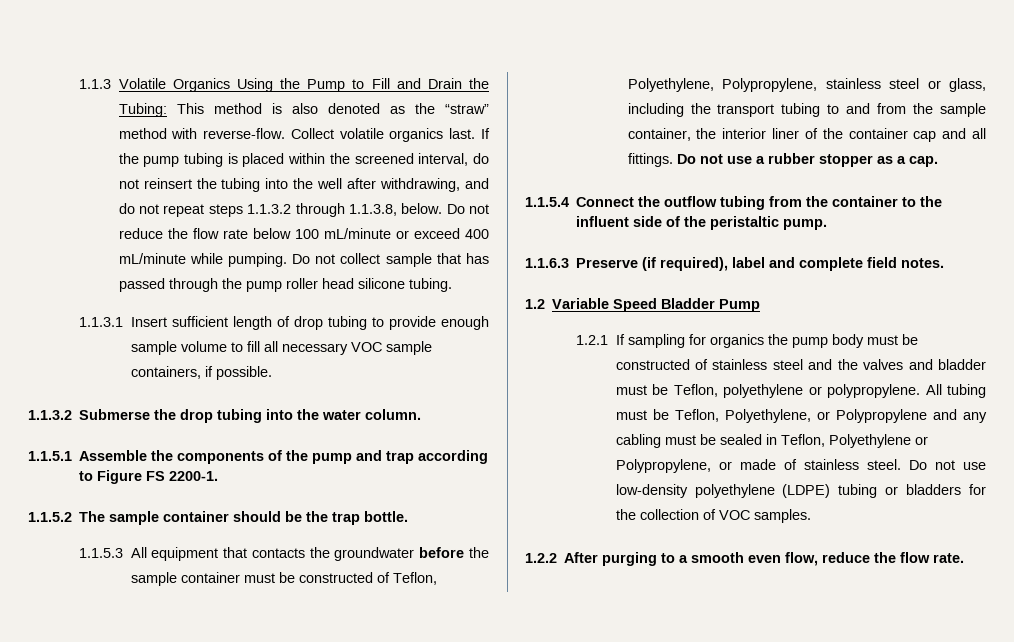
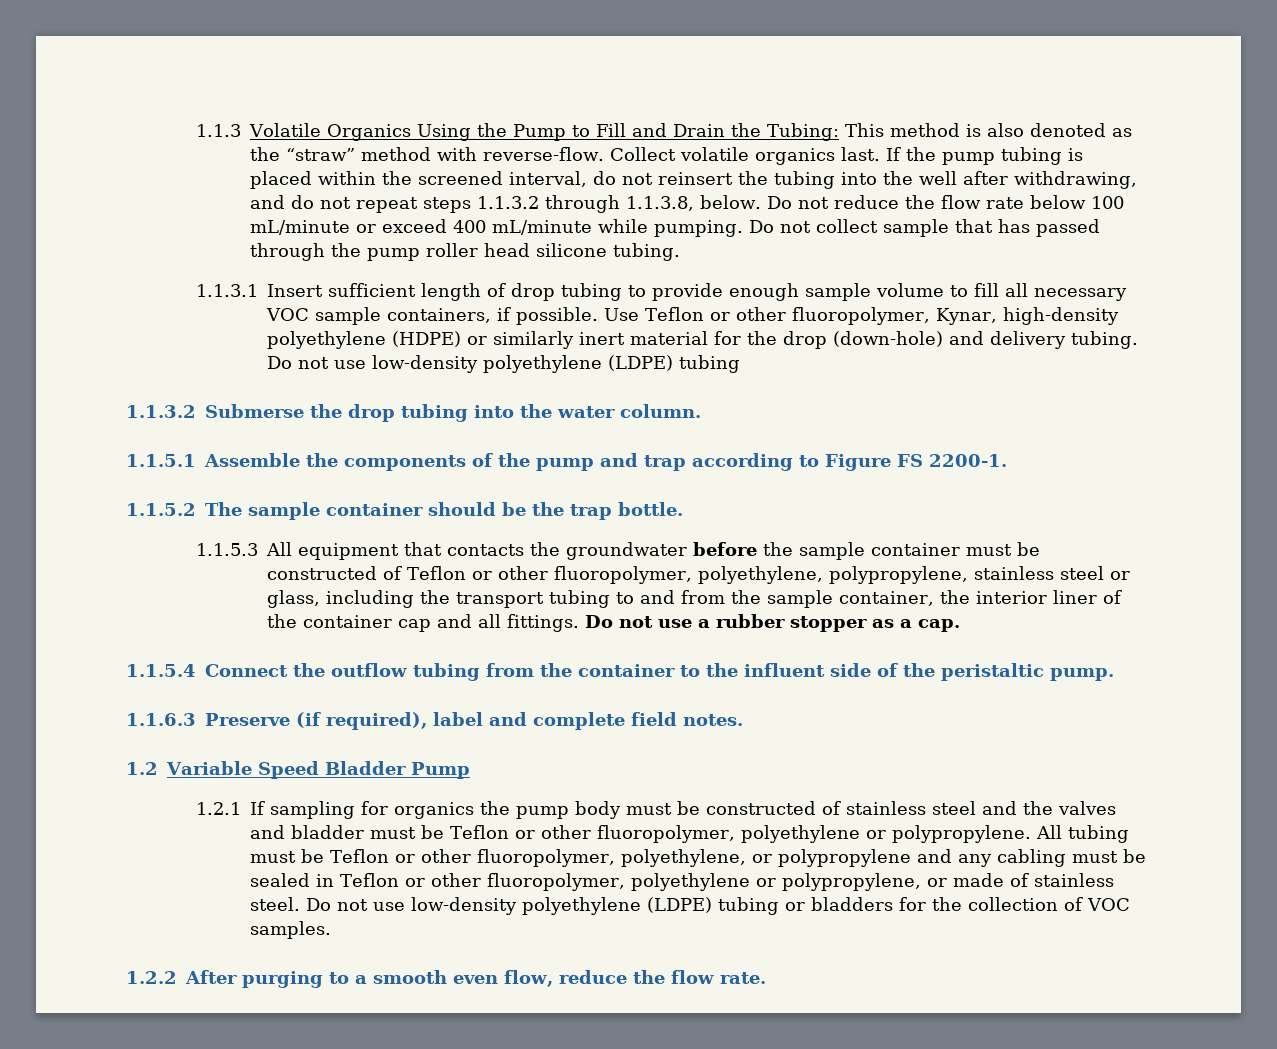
+ Use Teflon or other fluoropolymer, Kynar, high-density polyethylene (HDPE) or similarly inert material for the drop (down-hole) and delivery tubing. Do not use low-density polyethylene (LDPE) tubing
- 1.1.5.3 All equipment that contacts the groundwater before the sample container must be constructed of Teflon, Polyethylene, Polypropylene, stainless steel or glass, including the transport tubing to and from the sample container, the interior liner of the container cap and all fittings.
+ 1.1.5.3 All equipment that contacts the groundwater before the sample container must be constructed of Teflon or other fluoropolymer, polyethylene, polypropylene, stainless steel or glass, including the transport tubing to and from the sample container, the interior liner of the container cap and all fittings.
- 1.2.1 If sampling for organics the pump body must be constructed of stainless steel and the valves and bladder must be Teflon, polyethylene or polypropylene.
+ 1.2.1 If sampling for organics the pump body must be constructed of stainless steel and the valves and bladder must be Teflon or other fluoropolymer, polyethylene or polypropylene.
- All tubing must be Teflon, Polyethylene, or Polypropylene and any cabling must be sealed in Teflon, Polyethylene or Polypropylene, or made of stainless steel.
+ All tubing must be Teflon or other fluoropolymer, polyethylene, or polypropylene and any cabling must be sealed in Teflon or other fluoropolymer, polyethylene or polypropylene, or made of stainless steel.

